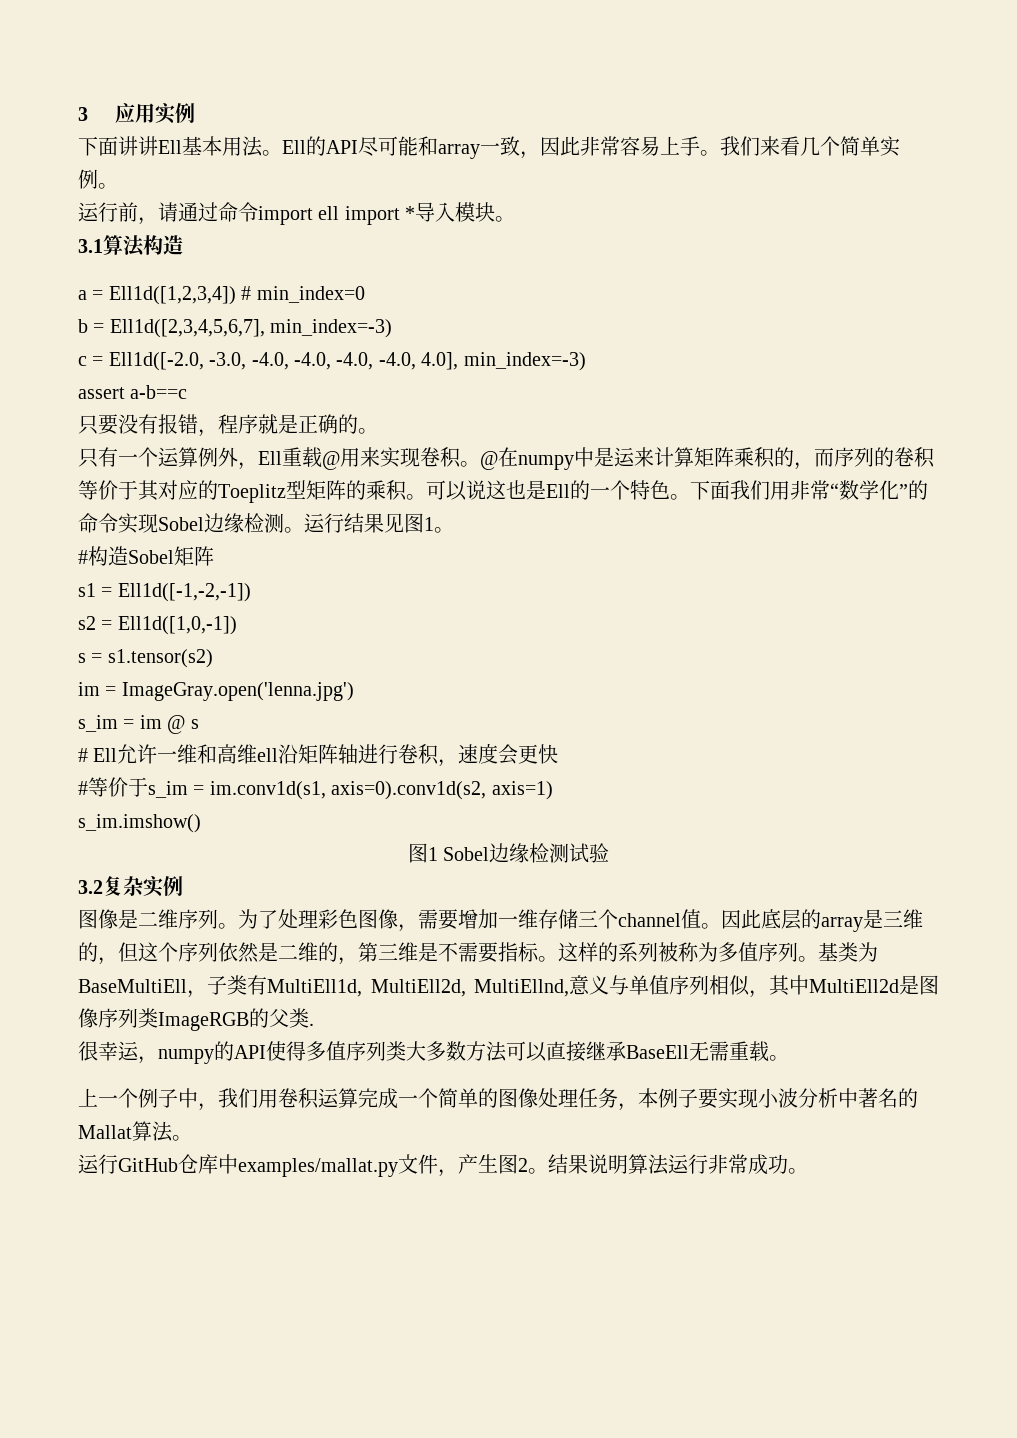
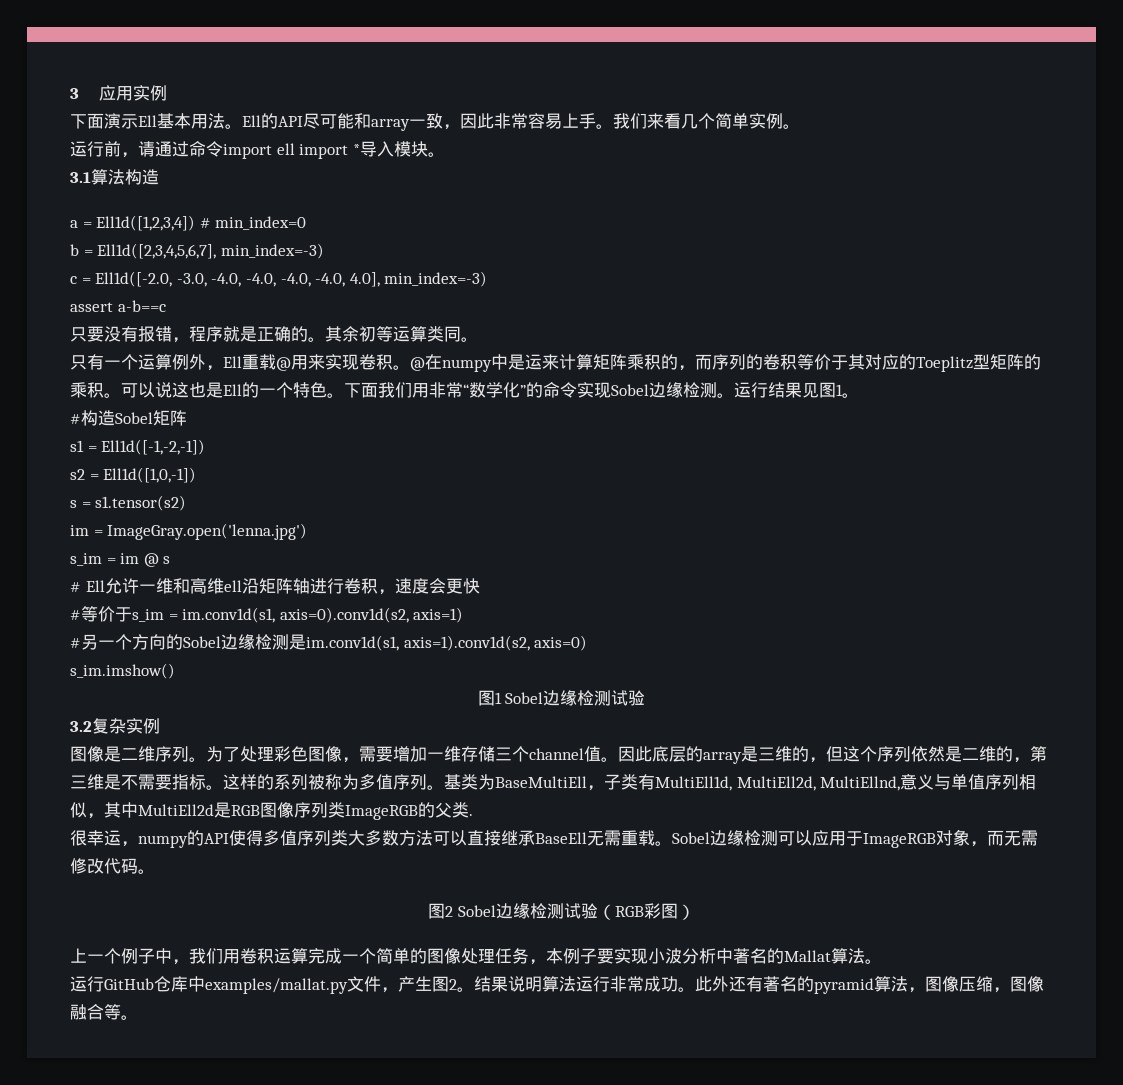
- 下面讲讲Ell基本用法。
+ 下面演示Ell基本用法。
+ 其余初等运算类同。
+ #另一个方向的Sobel边缘检测是im.conv1d(s1, axis=1).conv1d(s2, axis=0)
- 基类为BaseMultiEll，子类有MultiEll1d, MultiEll2d, MultiEllnd,意义与单值序列相似，其中MultiEll2d是图像序列类ImageRGB的父类.
+ 基类为BaseMultiEll，子类有MultiEll1d, MultiEll2d, MultiEllnd,意义与单值序列相似，其中MultiEll2d是RGB图像序列类ImageRGB的父类.
+ Sobel边缘检测可以应用于ImageRGB对象，而无需修改代码。
+ 图2 Sobel边缘检测试验（RGB彩图）
+ 此外还有著名的pyramid算法，图像压缩，图像融合等。

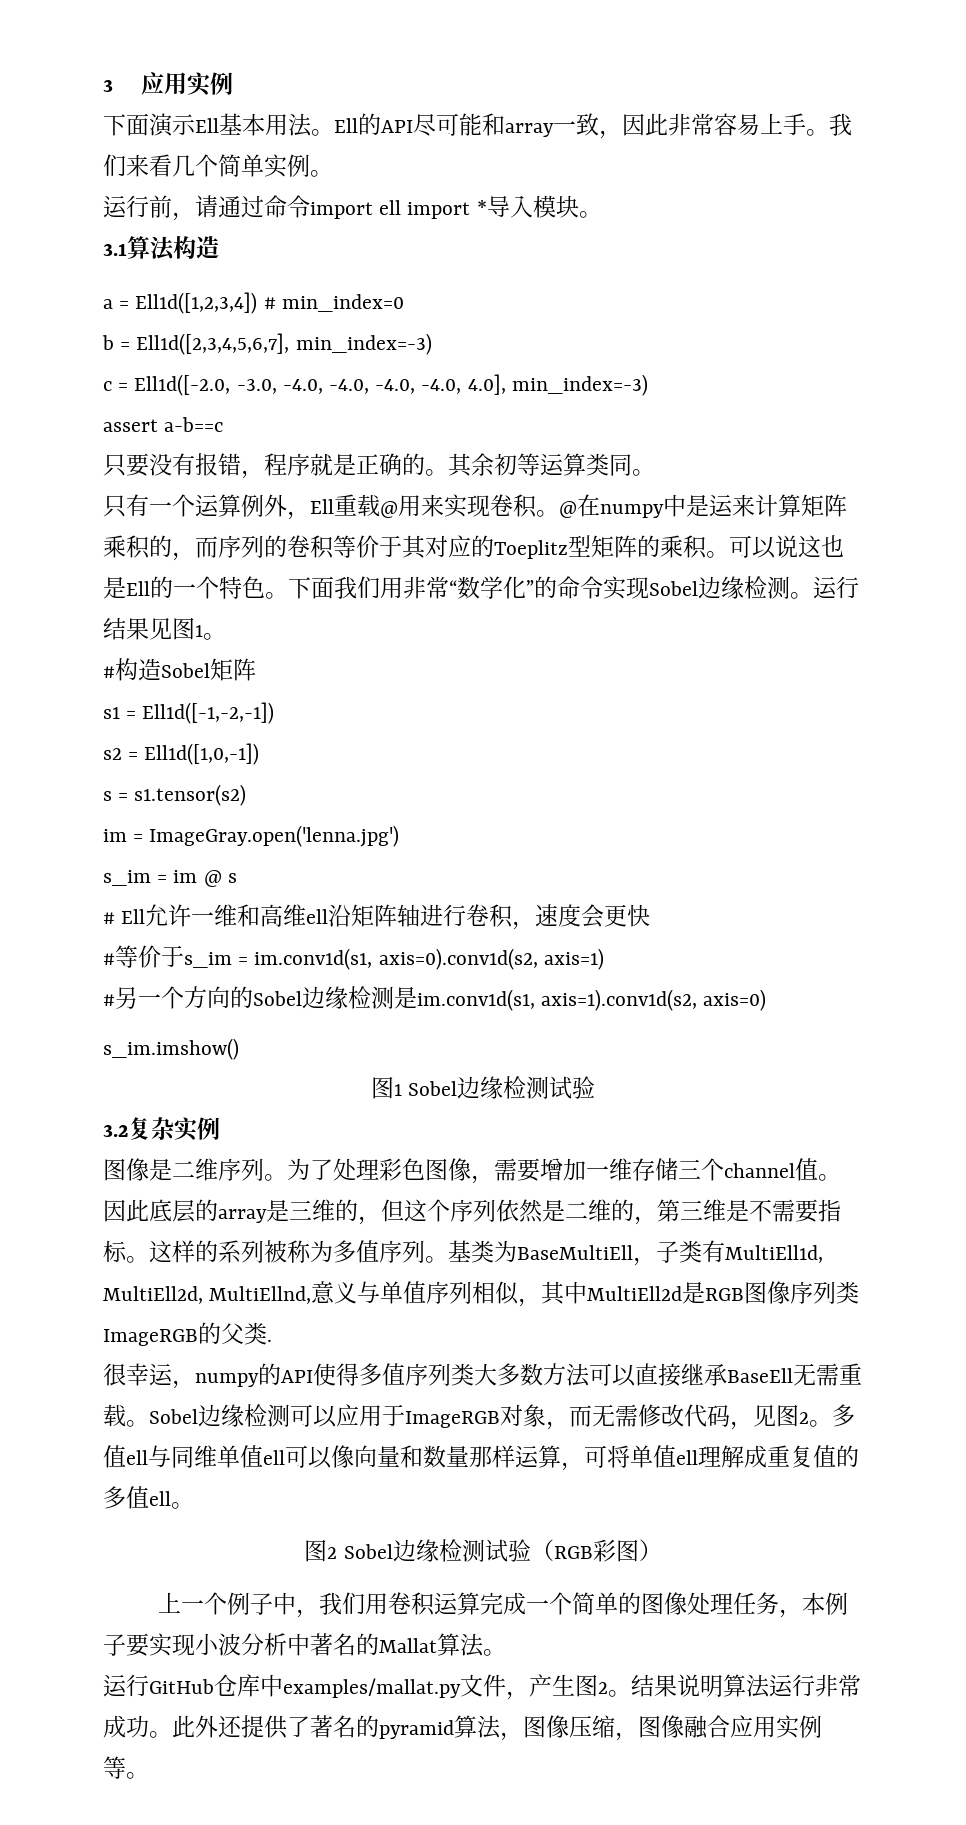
- Sobel边缘检测可以应用于ImageRGB对象，而无需修改代码。
+ Sobel边缘检测可以应用于ImageRGB对象，而无需修改代码，见图2。多值ell与同维单值ell可以像向量和数量那样运算，可将单值ell理解成重复值的多值ell。
- 此外还有著名的pyramid算法，图像压缩，图像融合等。
+ 此外还提供了著名的pyramid算法，图像压缩，图像融合应用实例等。

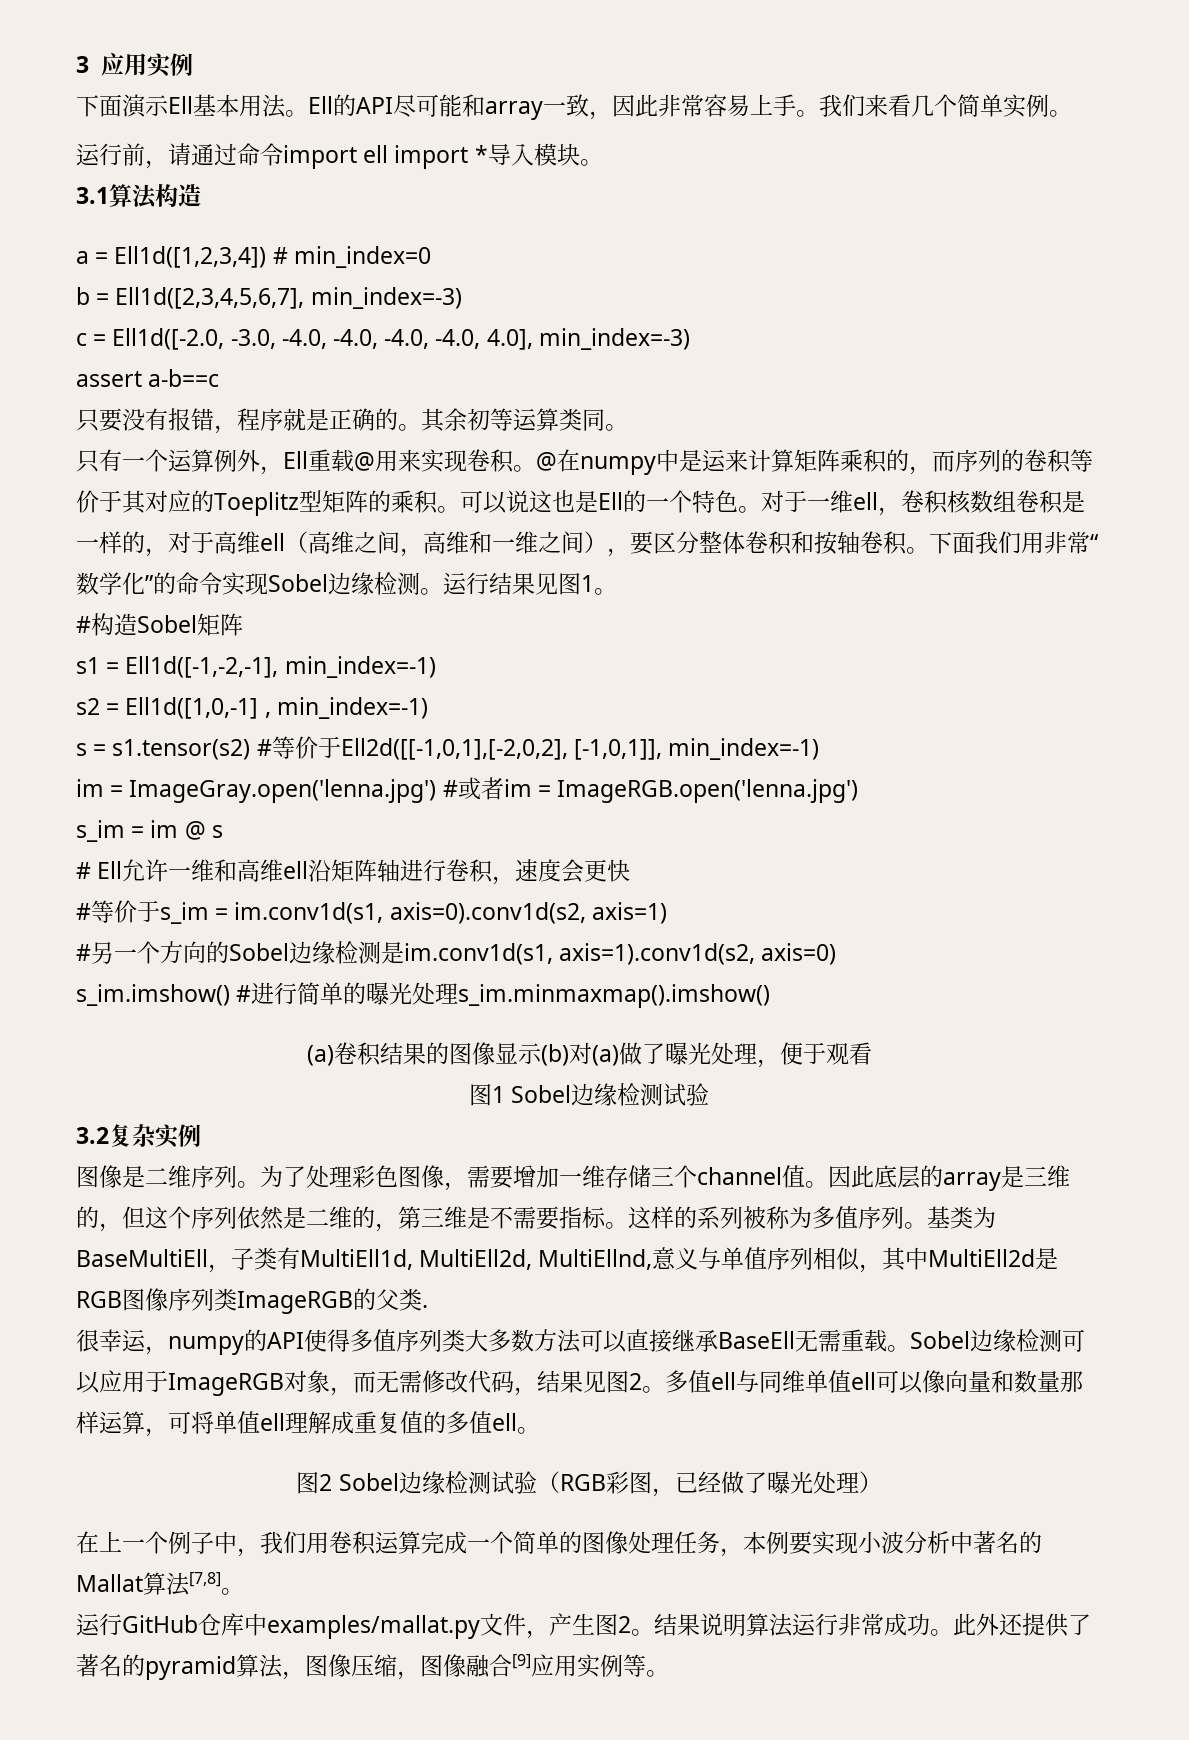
+ 对于一维ell，卷积核数组卷积是一样的，对于高维ell（高维之间，高维和一维之间），要区分整体卷积和按轴卷积。
- s1 = Ell1d([-1,-2,-1])
+ s1 = Ell1d([-1,-2,-1], min_index=-1)
- s2 = Ell1d([1,0,-1])
+ s2 = Ell1d([1,0,-1] , min_index=-1)
- s = s1.tensor(s2)
- im = ImageGray.open('lenna.jpg')
+ s = s1.tensor(s2) #等价于Ell2d([[-1,0,1],[-2,0,2], [-1,0,1]], min_index=-1)
+ im = ImageGray.open('lenna.jpg') #或者im = ImageRGB.open('lenna.jpg')
- s_im.imshow()
+ s_im.imshow() #进行简单的曝光处理s_im.minmaxmap().imshow()
+ (a)卷积结果的图像显示(b)对(a)做了曝光处理，便于观看
- Sobel边缘检测可以应用于ImageRGB对象，而无需修改代码，见图2。
+ Sobel边缘检测可以应用于ImageRGB对象，而无需修改代码，结果见图2。
- 图2 Sobel边缘检测试验（RGB彩图）
+ 图2 Sobel边缘检测试验（RGB彩图，已经做了曝光处理）
- 上一个例子中，我们用卷积运算完成一个简单的图像处理任务，本例子要实现小波分析中著名的Mallat算法。
+ 在上一个例子中，我们用卷积运算完成一个简单的图像处理任务，本例要实现小波分析中著名的Mallat算法[7,8]。
- 此外还提供了著名的pyramid算法，图像压缩，图像融合应用实例等。
+ 此外还提供了著名的pyramid算法，图像压缩，图像融合[9]应用实例等。

